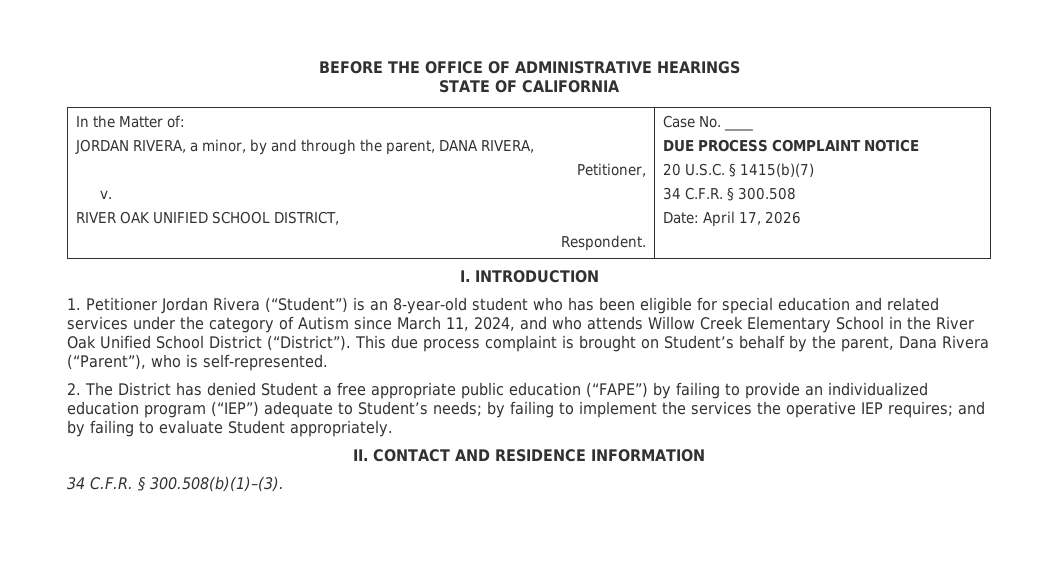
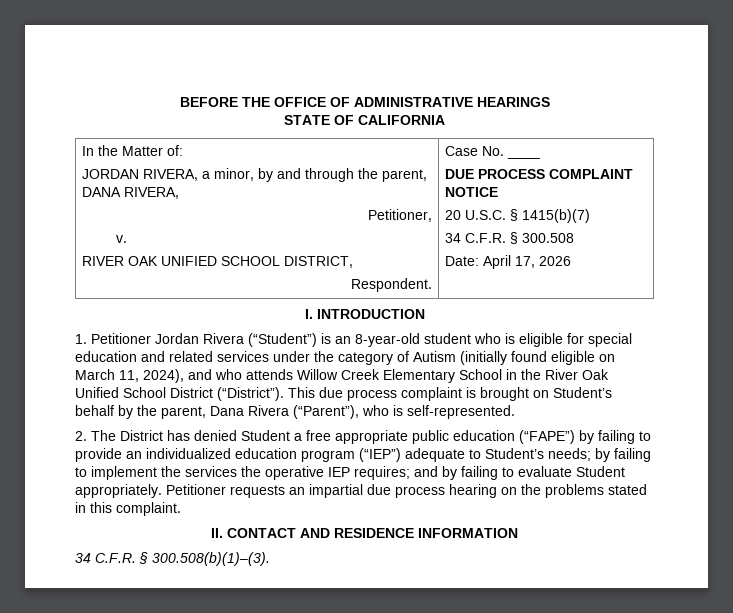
- 1. Petitioner Jordan Rivera (“Student”) is an 8-year-old student who has been eligible for special education and related services under the category of Autism since March 11, 2024, and who attends Willow Creek Elementary School in the River Oak Unified School District (“District”).
+ 1. Petitioner Jordan Rivera (“Student”) is an 8-year-old student who is eligible for special education and related services under the category of Autism (initially found eligible on March 11, 2024), and who attends Willow Creek Elementary School in the River Oak Unified School District (“District”).
+ Petitioner requests an impartial due process hearing on the problems stated in this complaint.

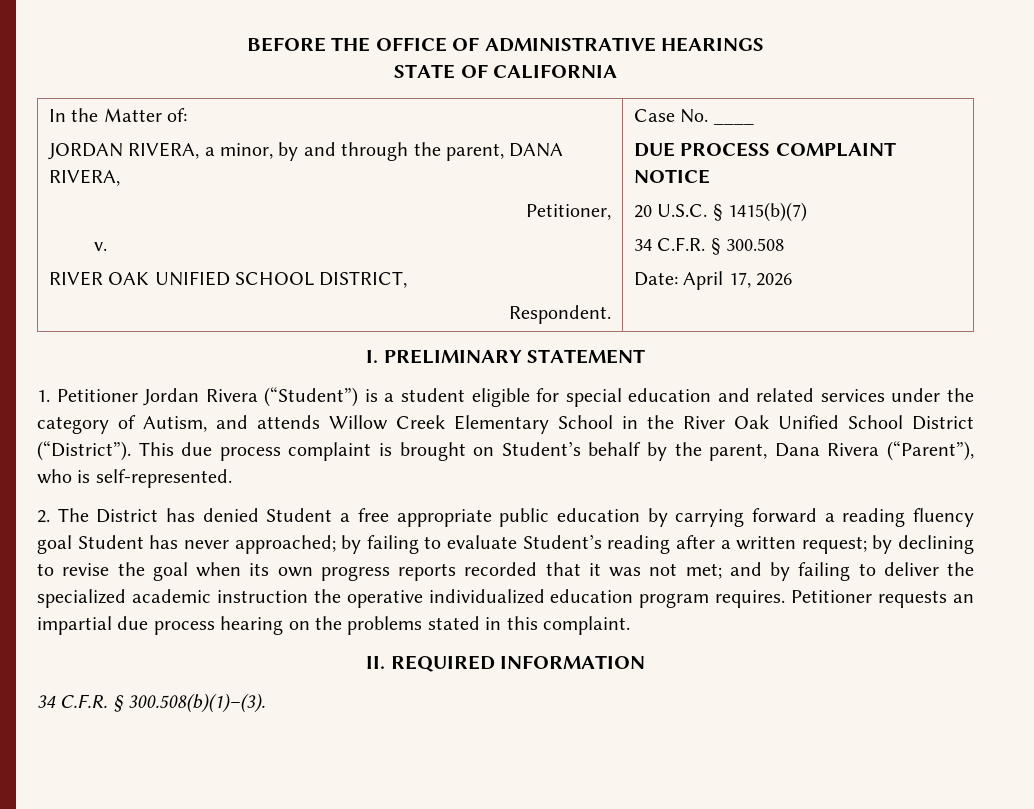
- I. INTRODUCTION
+ I. PRELIMINARY STATEMENT
- 1. Petitioner Jordan Rivera (“Student”) is an 8-year-old student who is eligible for special education and related services under the category of Autism (initially found eligible on March 11, 2024), and who attends Willow Creek Elementary School in the River Oak Unified School District (“District”).
+ 1. Petitioner Jordan Rivera (“Student”) is a student eligible for special education and related services under the category of Autism, and attends Willow Creek Elementary School in the River Oak Unified School District (“District”).
- 2. The District has denied Student a free appropriate public education (“FAPE”) by failing to provide an individualized education program (“IEP”) adequate to Student’s needs; by failing to implement the services the operative IEP requires; and by failing to evaluate Student appropriately.
+ 2. The District has denied Student a free appropriate public education by carrying forward a reading fluency goal Student has never approached; by failing to evaluate Student’s reading after a written request; by declining to revise the goal when its own progress reports recorded that it was not met; and by failing to deliver the specialized academic instruction the operative individualized education program requires.
- II. CONTACT AND RESIDENCE INFORMATION
+ II. REQUIRED INFORMATION

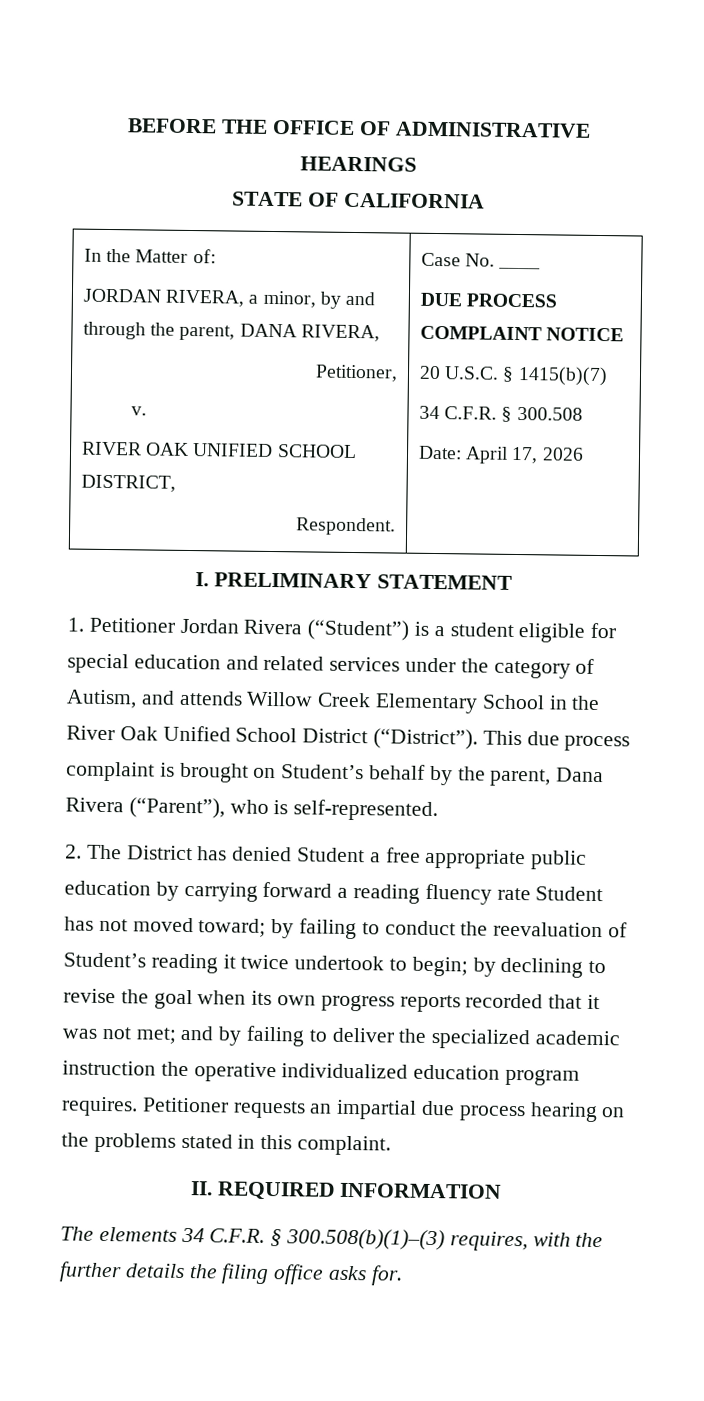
- 2. The District has denied Student a free appropriate public education by carrying forward a reading fluency goal Student has never approached; by failing to evaluate Student’s reading after a written request; by declining to revise the goal when its own progress reports recorded that it was not met; and by failing to deliver the specialized academic instruction the operative individualized education program requires.
+ 2. The District has denied Student a free appropriate public education by carrying forward a reading fluency rate Student has not moved toward; by failing to conduct the reevaluation of Student’s reading it twice undertook to begin; by declining to revise the goal when its own progress reports recorded that it was not met; and by failing to deliver the specialized academic instruction the operative individualized education program requires.
- 34 C.F.R. § 300.508(b)(1)–(3).
+ The elements 34 C.F.R. § 300.508(b)(1)–(3) requires, with the further details the filing office asks for.

